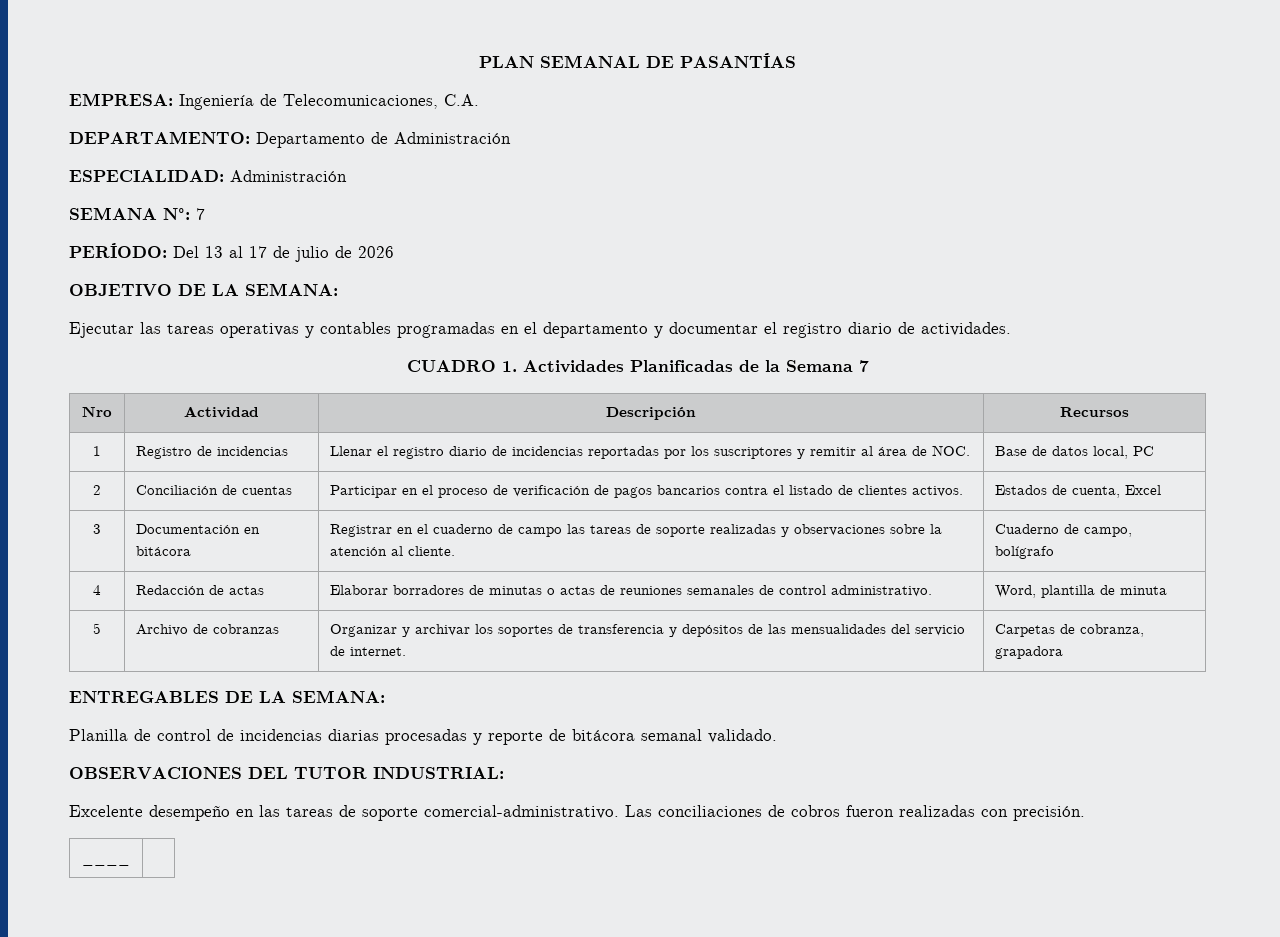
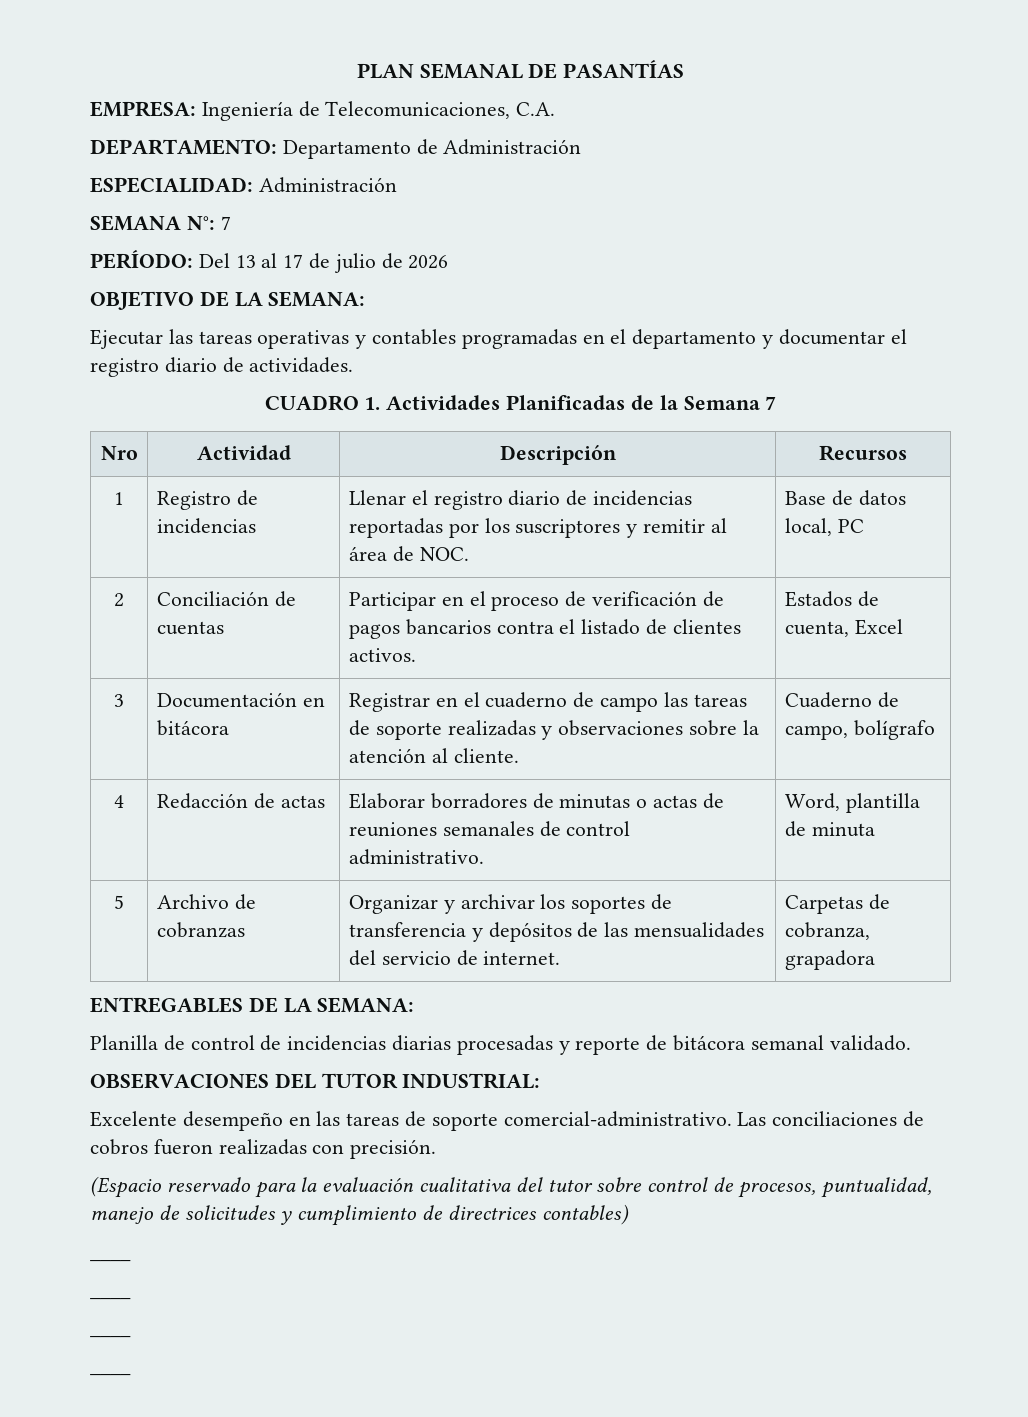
- ____ |
+ (Espacio reservado para la evaluación cualitativa del tutor sobre control de procesos, puntualidad, manejo de solicitudes y cumplimiento de directrices contables)
+ ____
+ ____
+ ____
+ ____

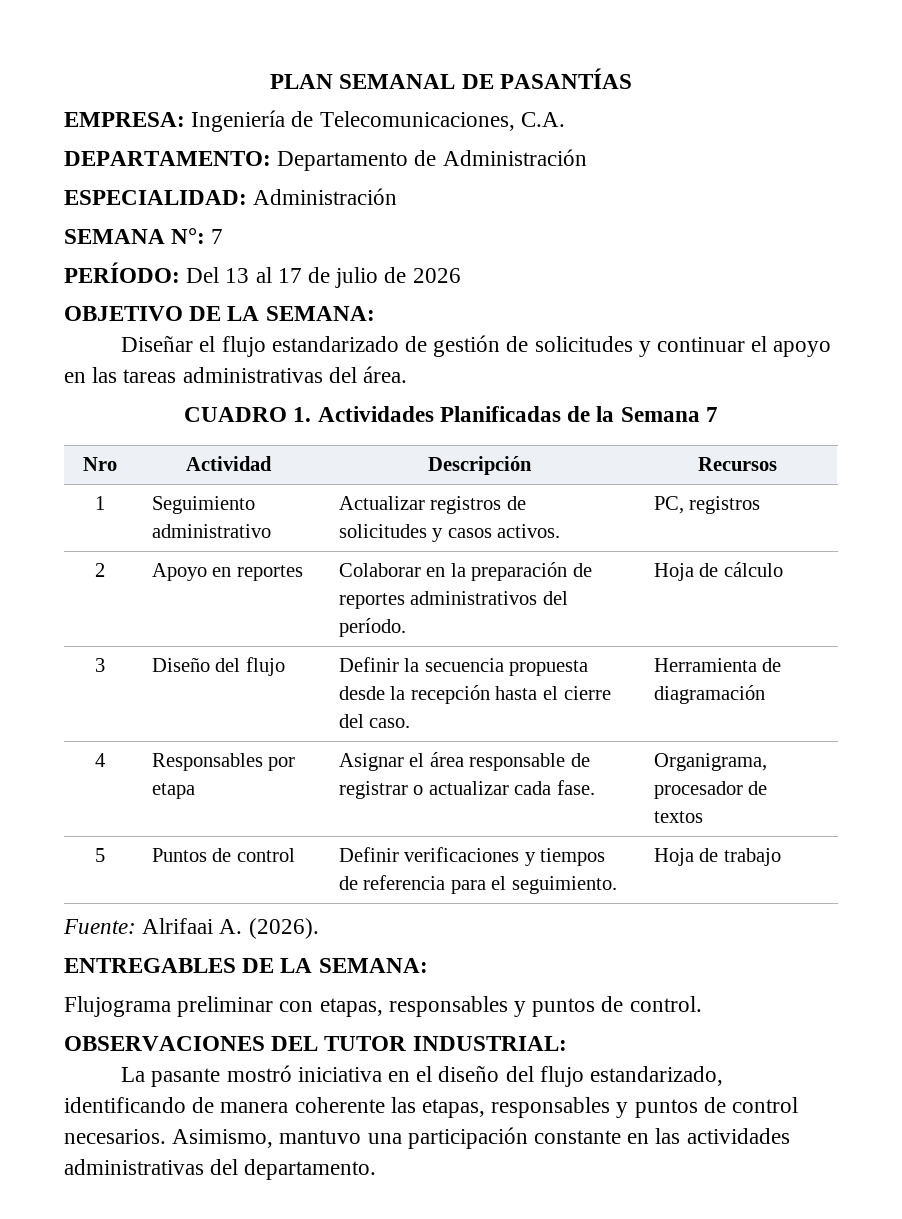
- Ejecutar las tareas operativas y contables programadas en el departamento y documentar el registro diario de actividades.
+ Diseñar el flujo estandarizado de gestión de solicitudes y continuar el apoyo en las tareas administrativas del área.
- 1 | Registro de incidencias | Llenar el registro diario de incidencias reportadas por los suscriptores y remitir al área de NOC. | Base de datos local, PC
- 2 | Conciliación de cuentas | Participar en el proceso de verificación de pagos bancarios contra el listado de clientes activos. | Estados de cuenta, Excel
- 3 | Documentación en bitácora | Registrar en el cuaderno de campo las tareas de soporte realizadas y observaciones sobre la atención al cliente. | Cuaderno de campo, bolígrafo
- 4 | Redacción de actas | Elaborar borradores de minutas o actas de reuniones semanales de control administrativo. | Word, plantilla de minuta
- 5 | Archivo de cobranzas | Organizar y archivar los soportes de transferencia y depósitos de las mensualidades del servicio de internet. | Carpetas de cobranza, grapadora
+ 1 | Seguimiento administrativo | Actualizar registros de solicitudes y casos activos. | PC, registros
+ 2 | Apoyo en reportes | Colaborar en la preparación de reportes administrativos del período. | Hoja de cálculo
+ 3 | Diseño del flujo | Definir la secuencia propuesta desde la recepción hasta el cierre del caso. | Herramienta de diagramación
+ 4 | Responsables por etapa | Asignar el área responsable de registrar o actualizar cada fase. | Organigrama, procesador de textos
+ 5 | Puntos de control | Definir verificaciones y tiempos de referencia para el seguimiento. | Hoja de trabajo
+ Fuente: Alrifaai A. (2026).
  ENTREGABLES DE LA SEMANA:
- Planilla de control de incidencias diarias procesadas y reporte de bitácora semanal validado.
+ Flujograma preliminar con etapas, responsables y puntos de control.
  OBSERVACIONES DEL TUTOR INDUSTRIAL:
- Excelente desempeño en las tareas de soporte comercial-administrativo. Las conciliaciones de cobros fueron realizadas con precisión.
- (Espacio reservado para la evaluación cualitativa del tutor sobre control de procesos, puntualidad, manejo de solicitudes y cumplimiento de directrices contables)
- ____
- ____
- ____
- ____
+ La pasante mostró iniciativa en el diseño del flujo estandarizado, identificando de manera coherente las etapas, responsables y puntos de control necesarios. Asimismo, mantuvo una participación constante en las actividades administrativas del departamento.

